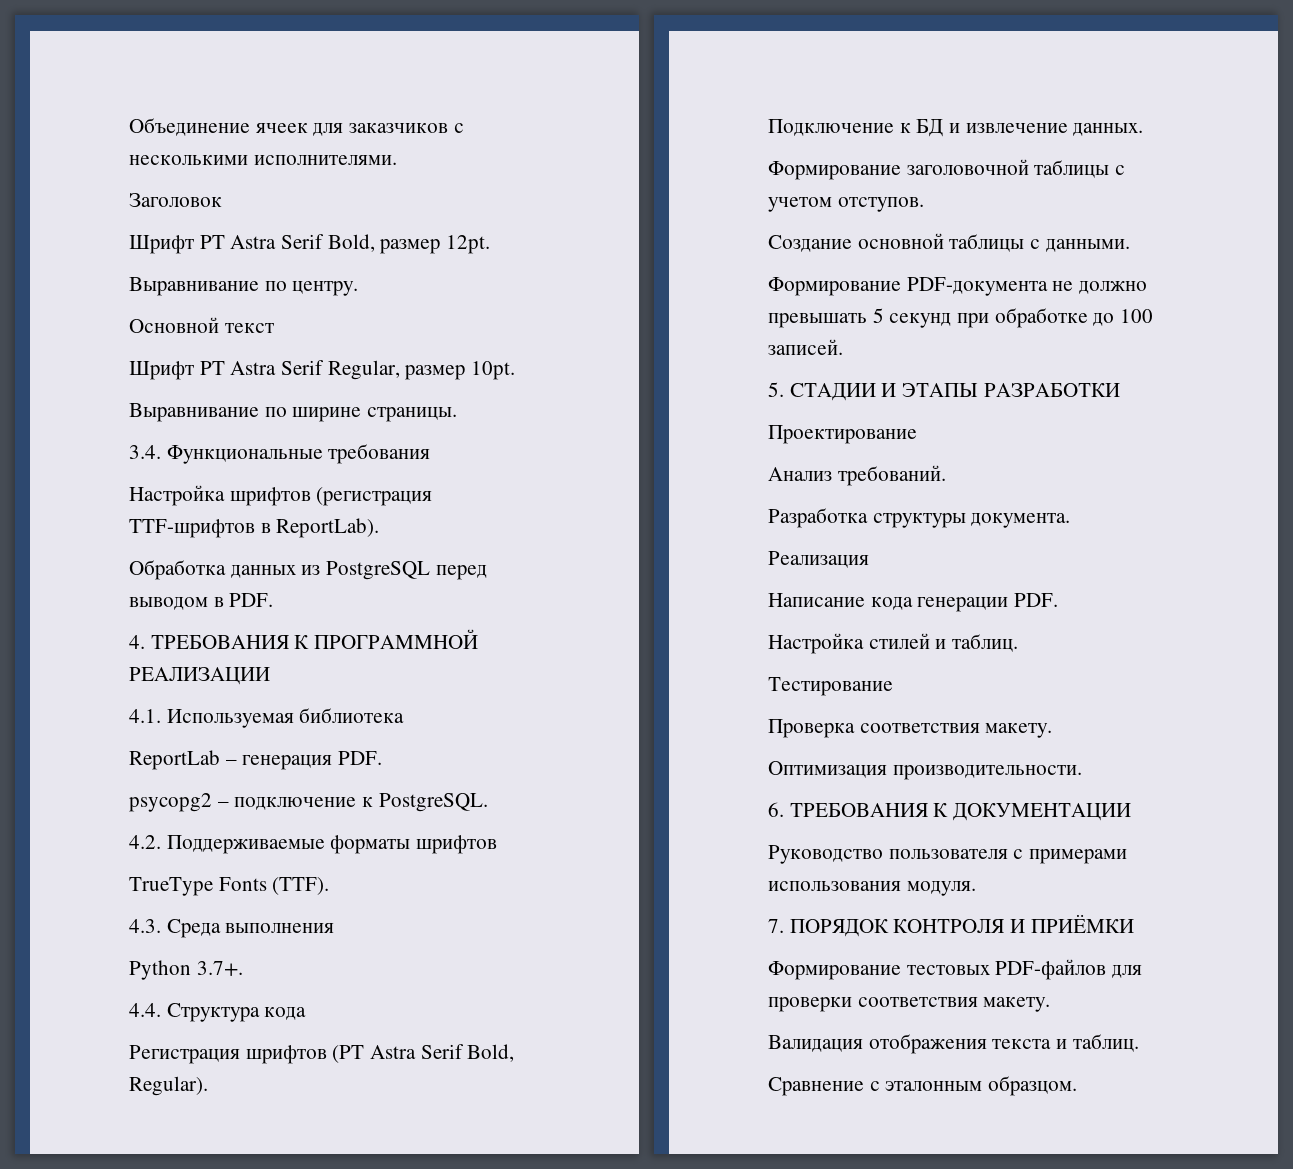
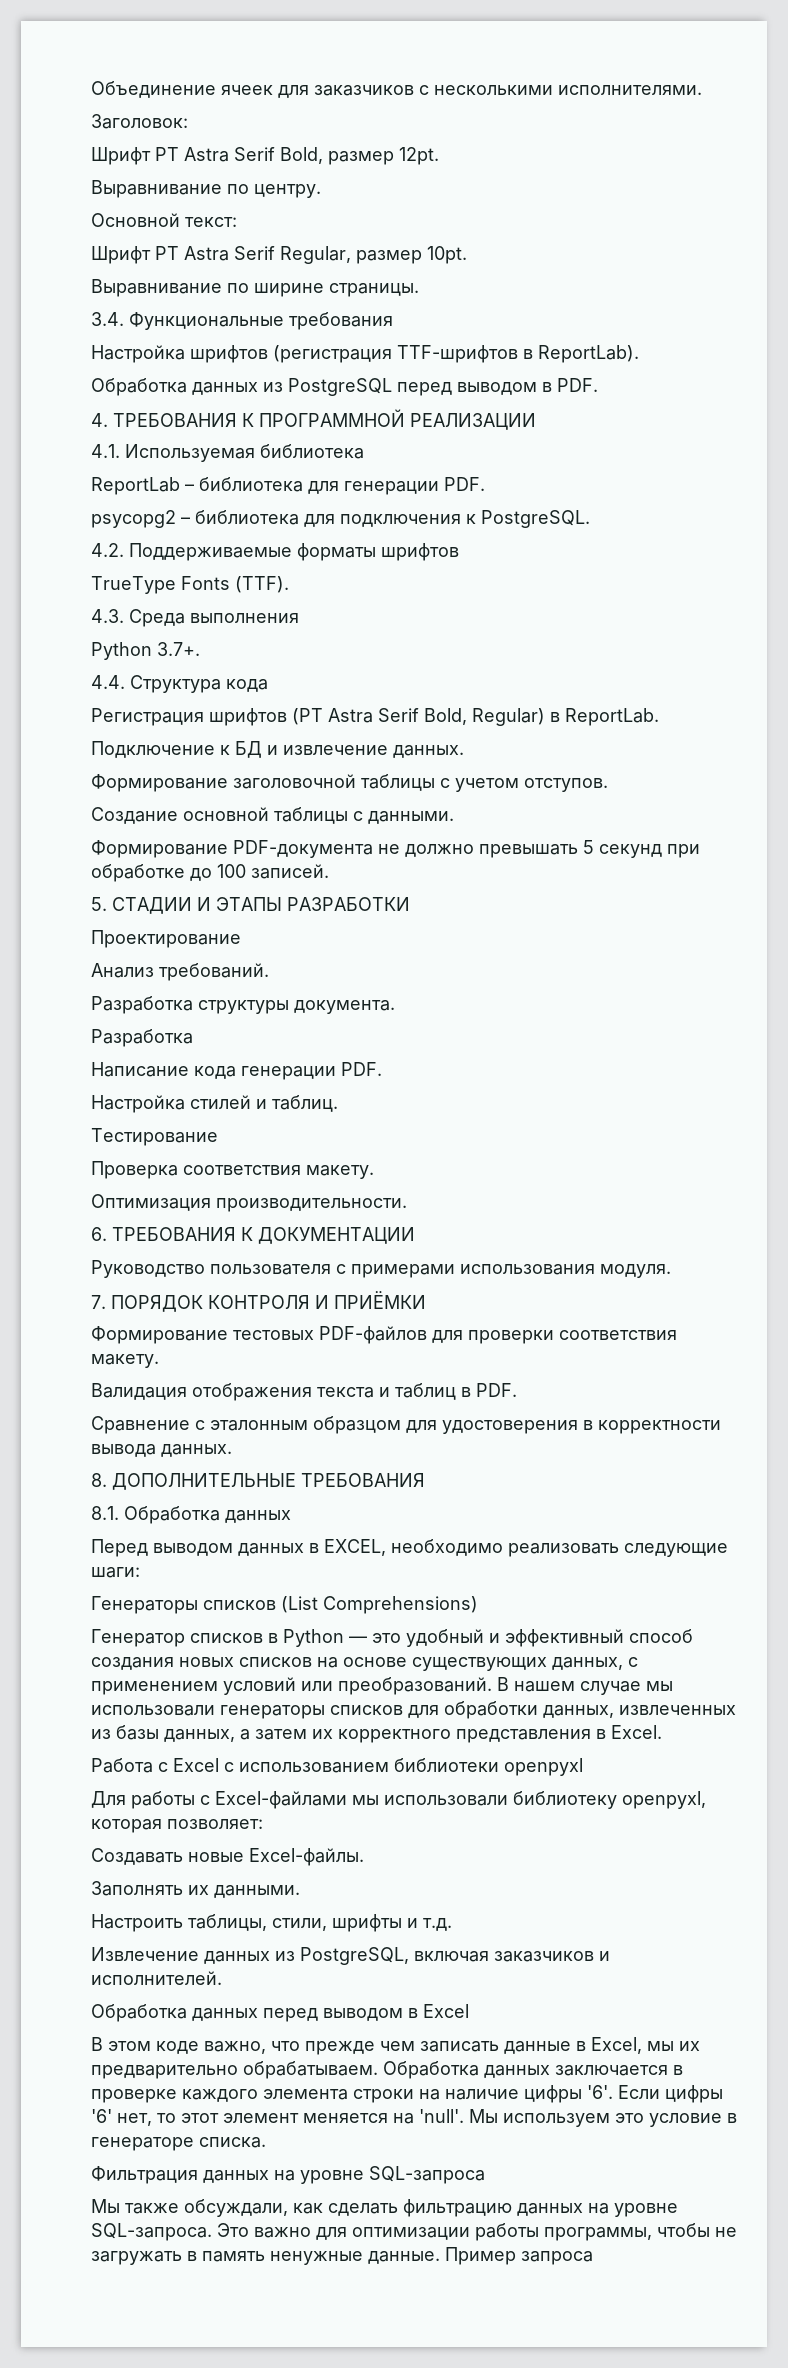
- Заголовок
+ Заголовок:
- Основной текст
+ Основной текст:
- ReportLab – генерация PDF.
+ ReportLab – библиотека для генерации PDF.
- psycopg2 – подключение к PostgreSQL.
+ psycopg2 – библиотека для подключения к PostgreSQL.
- Регистрация шрифтов (PT Astra Serif Bold, Regular).
+ Регистрация шрифтов (PT Astra Serif Bold, Regular) в ReportLab.
  Разработка структуры документа.
- Реализация
+ Разработка
- Валидация отображения текста и таблиц.
+ Валидация отображения текста и таблиц в PDF.
- Сравнение с эталонным образцом.
+ Сравнение с эталонным образцом для удостоверения в корректности вывода данных.
+ 8. ДОПОЛНИТЕЛЬНЫЕ ТРЕБОВАНИЯ
+ 8.1. Обработка данных
+ Перед выводом данных в EXCEL, необходимо реализовать следующие шаги:
+ Генераторы списков (List Comprehensions)
+ Генератор списков в Python — это удобный и эффективный способ создания новых списков на основе существующих данных, с применением условий или преобразований. В нашем случае мы использовали генераторы списков для обработки данных, извлеченных из базы данных, а затем их корректного представления в Excel.
+ Работа с Excel с использованием библиотеки openpyxl
+ Для работы с Excel-файлами мы использовали библиотеку openpyxl, которая позволяет:
+ Создавать новые Excel-файлы.
+ Заполнять их данными.
+ Настроить таблицы, стили, шрифты и т.д.
+ Извлечение данных из PostgreSQL, включая заказчиков и исполнителей.
+ Обработка данных перед выводом в Excel
+ В этом коде важно, что прежде чем записать данные в Excel, мы их предварительно обрабатываем. Обработка данных заключается в проверке каждого элемента строки на наличие цифры '6'. Если цифры '6' нет, то этот элемент меняется на 'null'. Мы используем это условие в генераторе списка.
+ Фильтрация данных на уровне SQL-запроса
+ Мы также обсуждали, как сделать фильтрацию данных на уровне SQL-запроса. Это важно для оптимизации работы программы, чтобы не загружать в память ненужные данные. Пример запроса

